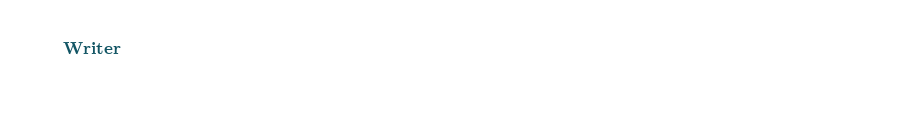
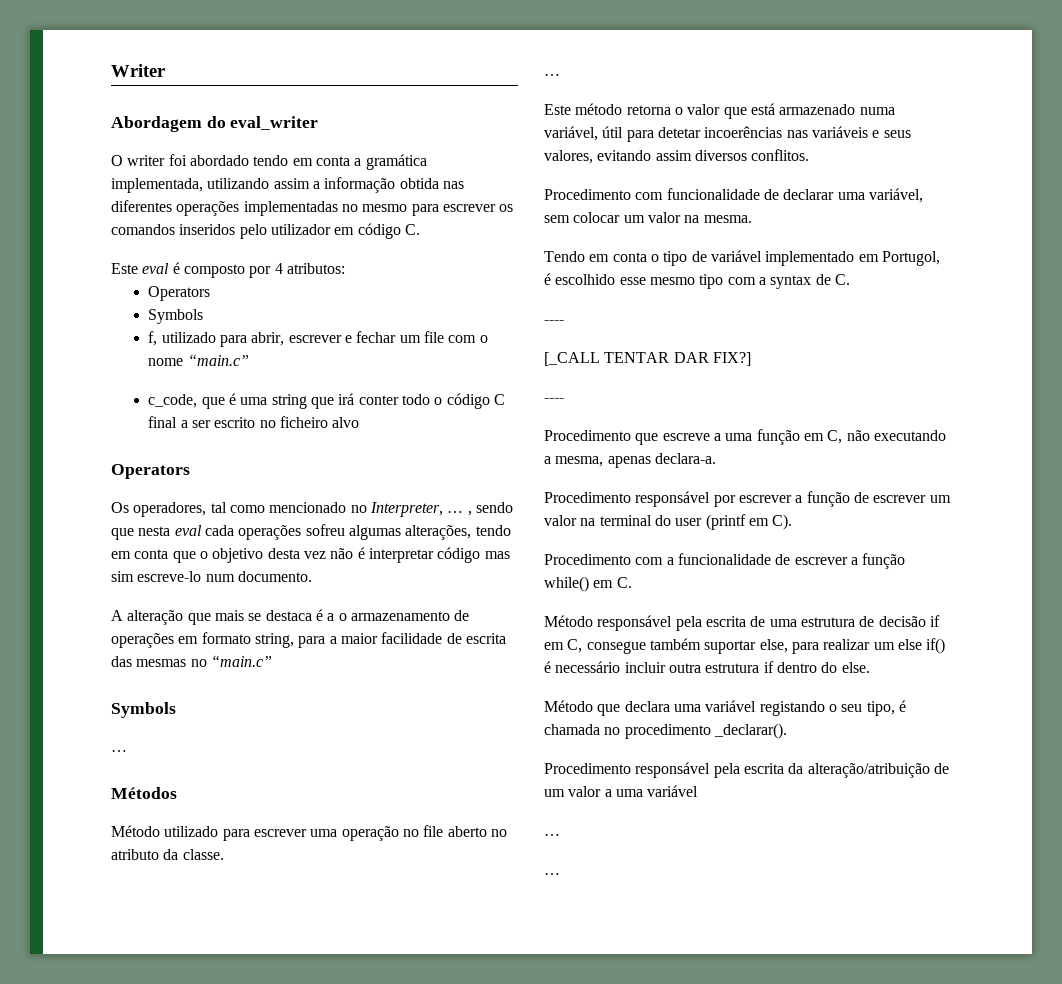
+ Abordagem do eval_writer
+ O writer foi abordado tendo em conta a gramática implementada, utilizando assim a informação obtida nas diferentes operações implementadas no mesmo para escrever os comandos inseridos pelo utilizador em código C.
+ Este eval é composto por 4 atributos:
+ Operators
+ Symbols
+ f, utilizado para abrir, escrever e fechar um file com o nome “main.c”
+ c_code, que é uma string que irá conter todo o código C final a ser escrito no ficheiro alvo
+ Operators
+ Os operadores, tal como mencionado no Interpreter, … , sendo que nesta eval cada operações sofreu algumas alterações, tendo em conta que o objetivo desta vez não é interpretar código mas sim escreve-lo num documento.
+ A alteração que mais se destaca é a o armazenamento de operações em formato string, para a maior facilidade de escrita das mesmas no “main.c”
+ Symbols
+ …
+ Métodos
+ Método utilizado para escrever uma operação no file aberto no atributo da classe.
+ …
+ Este método retorna o valor que está armazenado numa variável, útil para detetar incoerências nas variáveis e seus valores, evitando assim diversos conflitos.
+ Procedimento com funcionalidade de declarar uma variável, sem colocar um valor na mesma.
+ Tendo em conta o tipo de variável implementado em Portugol, é escolhido esse mesmo tipo com a syntax de C.
+ ----
+ [_CALL TENTAR DAR FIX?]
+ ----
+ Procedimento que escreve a uma função em C, não executando a mesma, apenas declara-a.
+ Procedimento responsável por escrever a função de escrever um valor na terminal do user (printf em C).
+ Procedimento com a funcionalidade de escrever a função while() em C.
+ Método responsável pela escrita de uma estrutura de decisão if em C, consegue também suportar else, para realizar um else if() é necessário incluir outra estrutura if dentro do else.
+ Método que declara uma variável registando o seu tipo, é chamada no procedimento _declarar().
+ Procedimento responsável pela escrita da alteração/atribuição de um valor a uma variável
+ …
+ …

